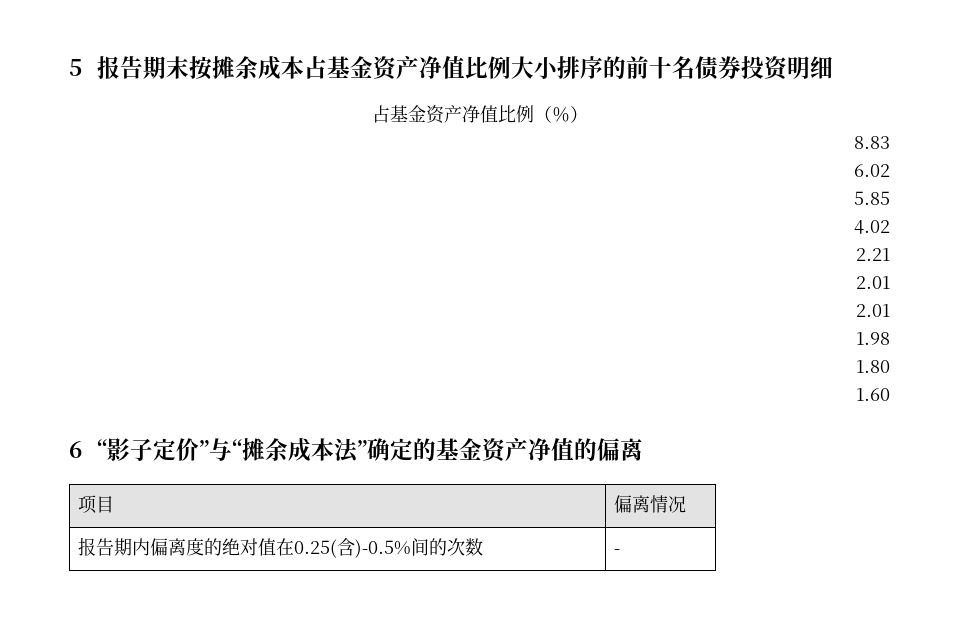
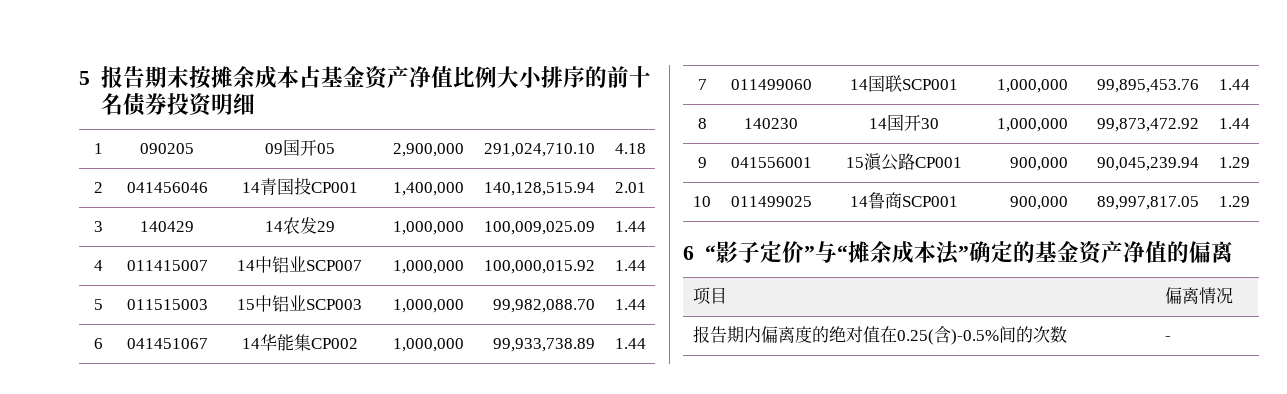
- 占基金资产净值比例（％）
- 8.83
- 6.02
- 5.85
- 4.02
- 2.21
- 2.01
- 2.01
- 1.98
- 1.80
- 1.60
+ 1 | 090205 | 09国开05 | 2,900,000 | 291,024,710.10 | 4.18
+ 2 | 041456046 | 14青国投CP001 | 1,400,000 | 140,128,515.94 | 2.01
+ 3 | 140429 | 14农发29 | 1,000,000 | 100,009,025.09 | 1.44
+ 4 | 011415007 | 14中铝业SCP007 | 1,000,000 | 100,000,015.92 | 1.44
+ 5 | 011515003 | 15中铝业SCP003 | 1,000,000 | 99,982,088.70 | 1.44
+ 6 | 041451067 | 14华能集CP002 | 1,000,000 | 99,933,738.89 | 1.44
+ 7 | 011499060 | 14国联SCP001 | 1,000,000 | 99,895,453.76 | 1.44
+ 8 | 140230 | 14国开30 | 1,000,000 | 99,873,472.92 | 1.44
+ 9 | 041556001 | 15滇公路CP001 | 900,000 | 90,045,239.94 | 1.29
+ 10 | 011499025 | 14鲁商SCP001 | 900,000 | 89,997,817.05 | 1.29

